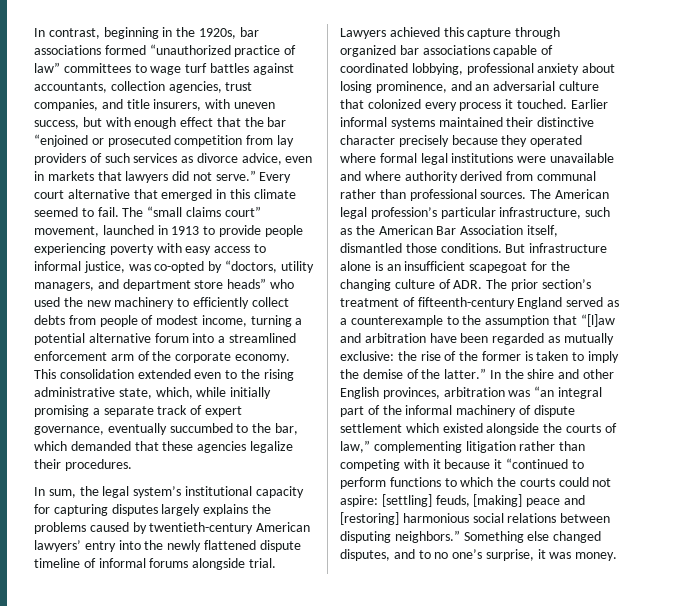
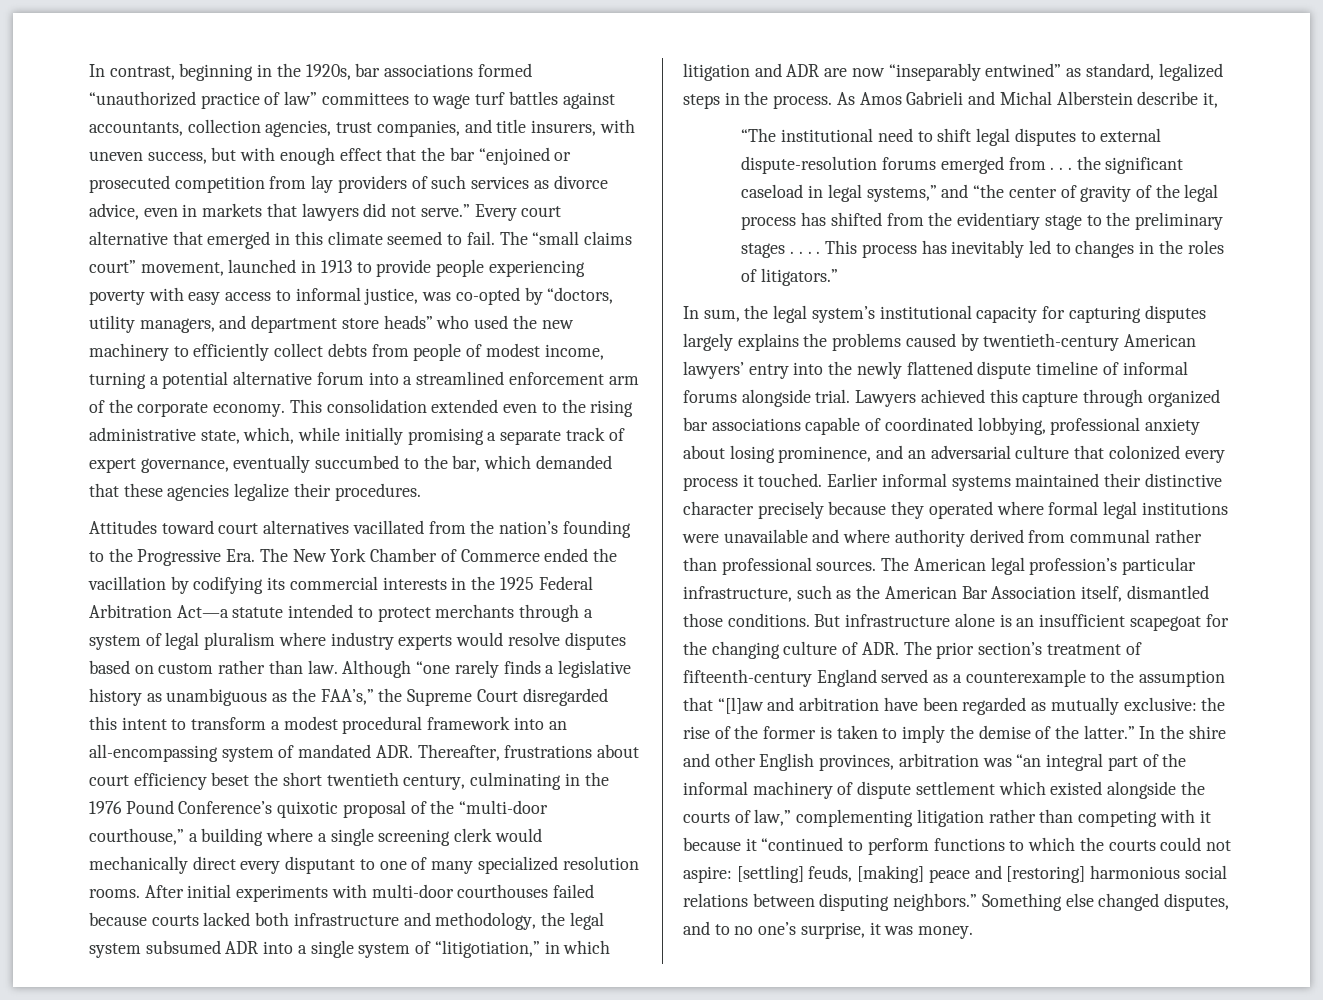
+ Attitudes toward court alternatives vacillated from the nation’s founding to the Progressive Era. The New York Chamber of Commerce ended the vacillation by codifying its commercial interests in the 1925 Federal Arbitration Act—a statute intended to protect merchants through a system of legal pluralism where industry experts would resolve disputes based on custom rather than law. Although “one rarely finds a legislative history as unambiguous as the FAA’s,” the Supreme Court disregarded this intent to transform a modest procedural framework into an all-encompassing system of mandated ADR. Thereafter, frustrations about court efficiency beset the short twentieth century, culminating in the 1976 Pound Conference’s quixotic proposal of the “multi-door courthouse,” a building where a single screening clerk would mechanically direct every disputant to one of many specialized resolution rooms. After initial experiments with multi-door courthouses failed because courts lacked both infrastructure and methodology, the legal system subsumed ADR into a single system of “litigotiation,” in which litigation and ADR are now “inseparably entwined” as standard, legalized steps in the process. As Amos Gabrieli and Michal Alberstein describe it,
+ “The institutional need to shift legal disputes to external dispute-resolution forums emerged from . . . the significant caseload in legal systems,” and “the center of gravity of the legal process has shifted from the evidentiary stage to the preliminary stages . . . . This process has inevitably led to changes in the roles of litigators.”

